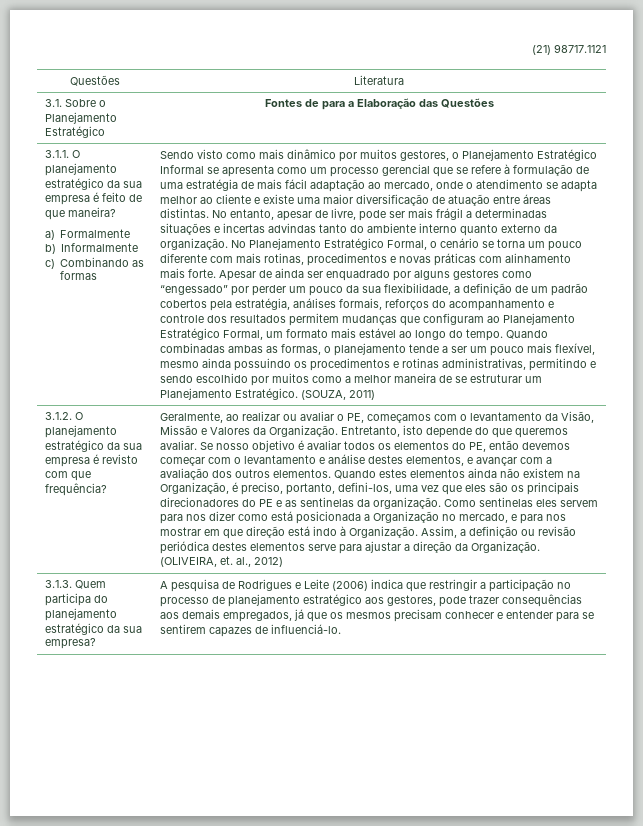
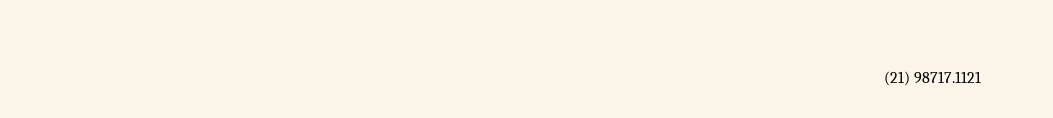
- Questões | Literatura
- 3.1. Sobre o Planejamento Estratégico | Fontes de para a Elaboração das Questões
- 3.1.1. O planejamento estratégico da sua empresa é feito de que maneira?
- a) Formalmente
- b) Informalmente
- c) Combinando as formas | Sendo visto como mais dinâmico por muitos gestores, o Planejamento Estratégico Informal se apresenta como um processo gerencial que se refere à formulação de uma estratégia de mais fácil adaptação ao mercado, onde o atendimento se adapta melhor ao cliente e existe uma maior diversificação de atuação entre áreas distintas. No entanto, apesar de livre, pode ser mais frágil a determinadas situações e incertas advindas tanto do ambiente interno quanto externo da organização. No Planejamento Estratégico Formal, o cenário se torna um pouco diferente com mais rotinas, procedimentos e novas práticas com alinhamento mais forte. Apesar de ainda ser enquadrado por alguns gestores como “engessado” por perder um pouco da sua flexibilidade, a definição de um padrão cobertos pela estratégia, análises formais, reforços do acompanhamento e controle dos resultados permitem mudanças que configuram ao Planejamento Estratégico Formal, um formato mais estável ao longo do tempo. Quando combinadas ambas as formas, o planejamento tende a ser um pouco mais flexível, mesmo ainda possuindo os procedimentos e rotinas administrativas, permitindo e sendo escolhido por muitos como a melhor maneira de se estruturar um Planejamento Estratégico. (SOUZA, 2011)
- 3.1.2. O planejamento estratégico da sua empresa é revisto com que frequência? | Geralmente, ao realizar ou avaliar o PE, começamos com o levantamento da Visão, Missão e Valores da Organização. Entretanto, isto depende do que queremos avaliar. Se nosso objetivo é avaliar todos os elementos do PE, então devemos começar com o levantamento e análise destes elementos, e avançar com a avaliação dos outros elementos. Quando estes elementos ainda não existem na Organização, é preciso, portanto, defini-los, uma vez que eles são os principais direcionadores do PE e as sentinelas da organização. Como sentinelas eles servem para nos dizer como está posicionada a Organização no mercado, e para nos mostrar em que direção está indo à Organização. Assim, a definição ou revisão periódica destes elementos serve para ajustar a direção da Organização. (OLIVEIRA, et. al., 2012)
- 3.1.3. Quem participa do planejamento estratégico da sua empresa? | A pesquisa de Rodrigues e Leite (2006) indica que restringir a participação no processo de planejamento estratégico aos gestores, pode trazer consequências aos demais empregados, já que os mesmos precisam conhecer e entender para se sentirem capazes de influenciá-lo.

